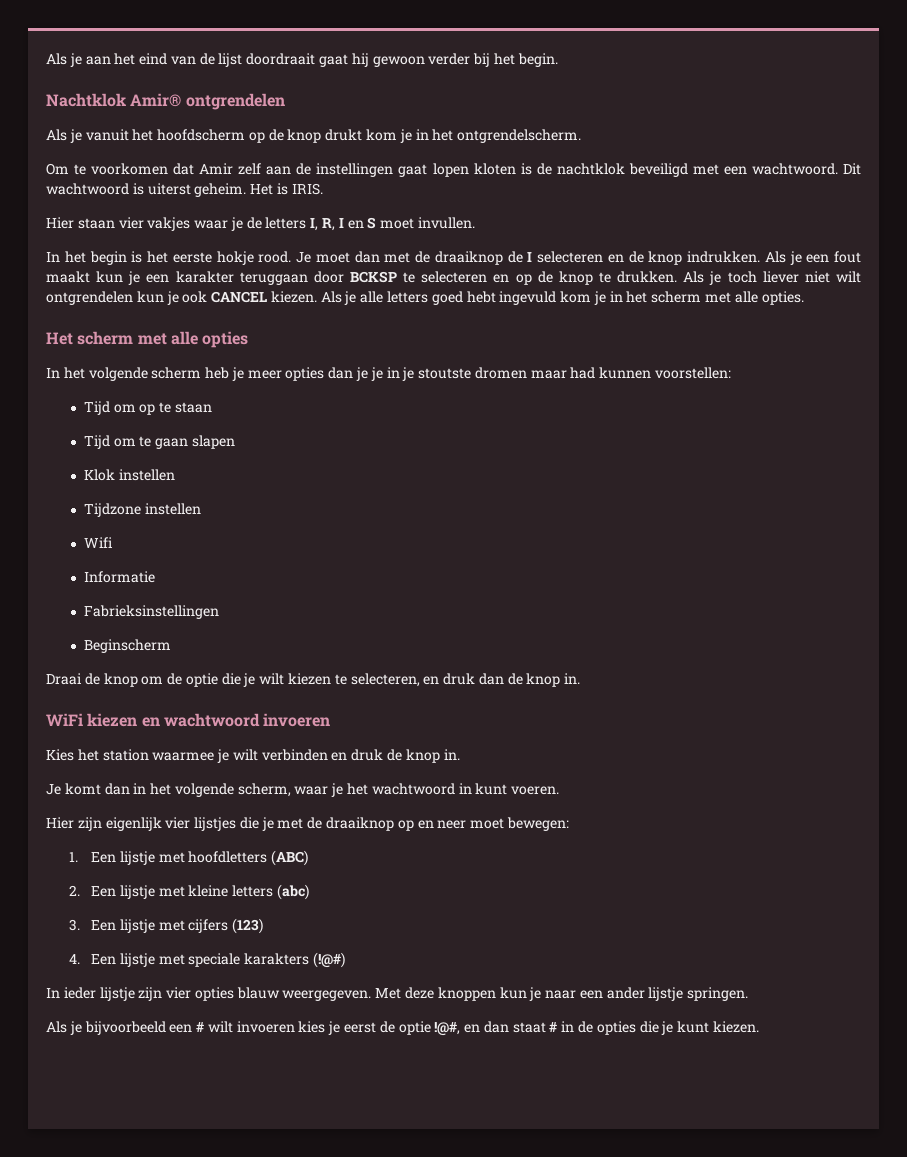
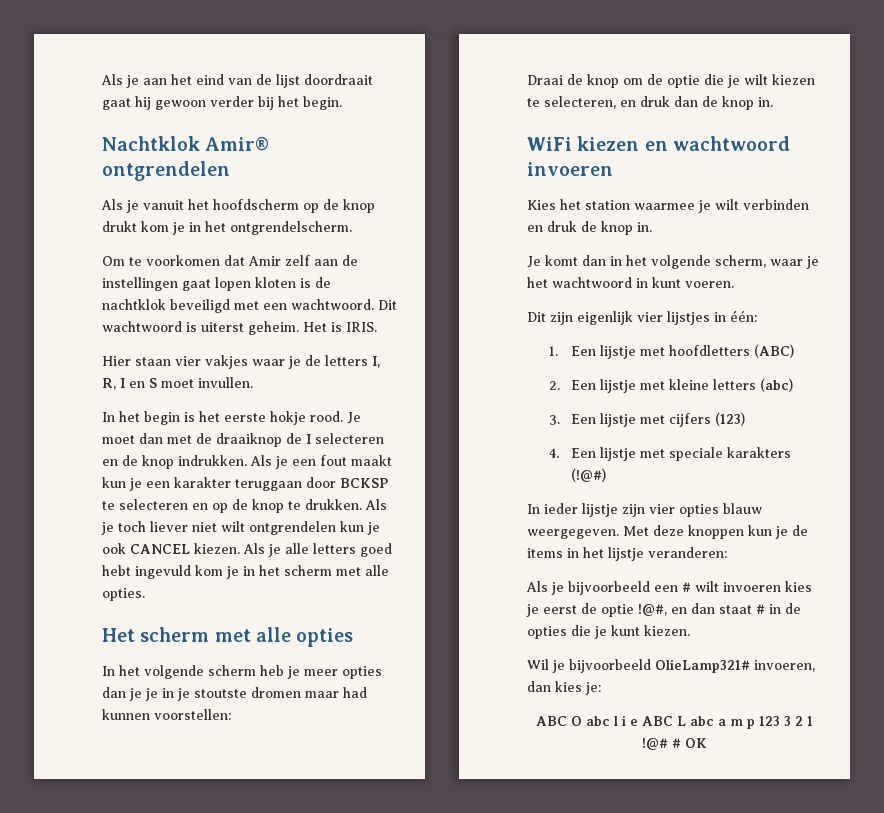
- Tijd om op te staan
- Tijd om te gaan slapen
- Klok instellen
- Tijdzone instellen
- Wifi
- Informatie
- Fabrieksinstellingen
- Beginscherm
- Hier zijn eigenlijk vier lijstjes die je met de draaiknop op en neer moet bewegen:
+ Dit zijn eigenlijk vier lijstjes in één:
- Met deze knoppen kun je naar een ander lijstje springen.
+ Met deze knoppen kun je de items in het lijstje veranderen:
+ Wil je bijvoorbeeld OlieLamp321# invoeren, dan kies je:
+ ABC O abc l i e ABC L abc a m p 123 3 2 1 !@# # OK

